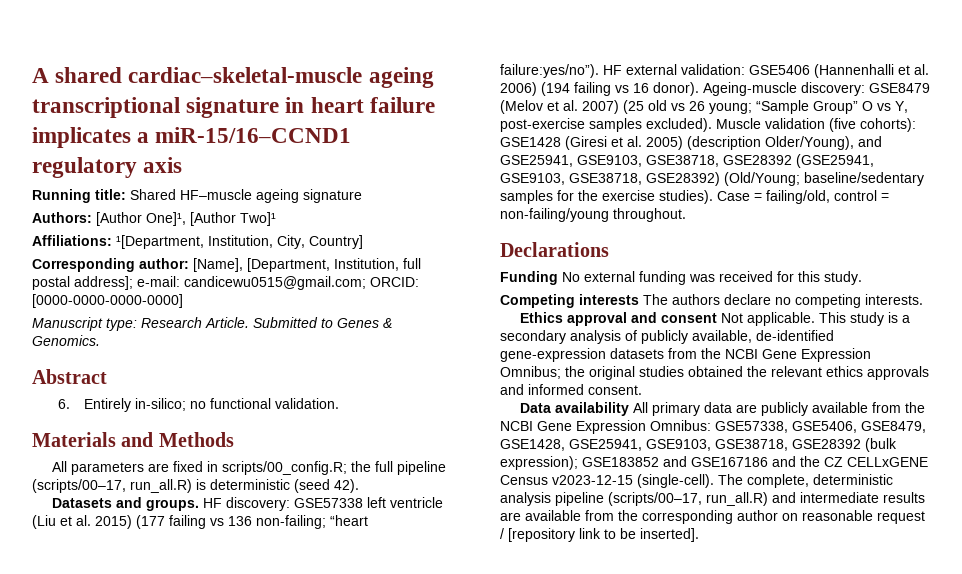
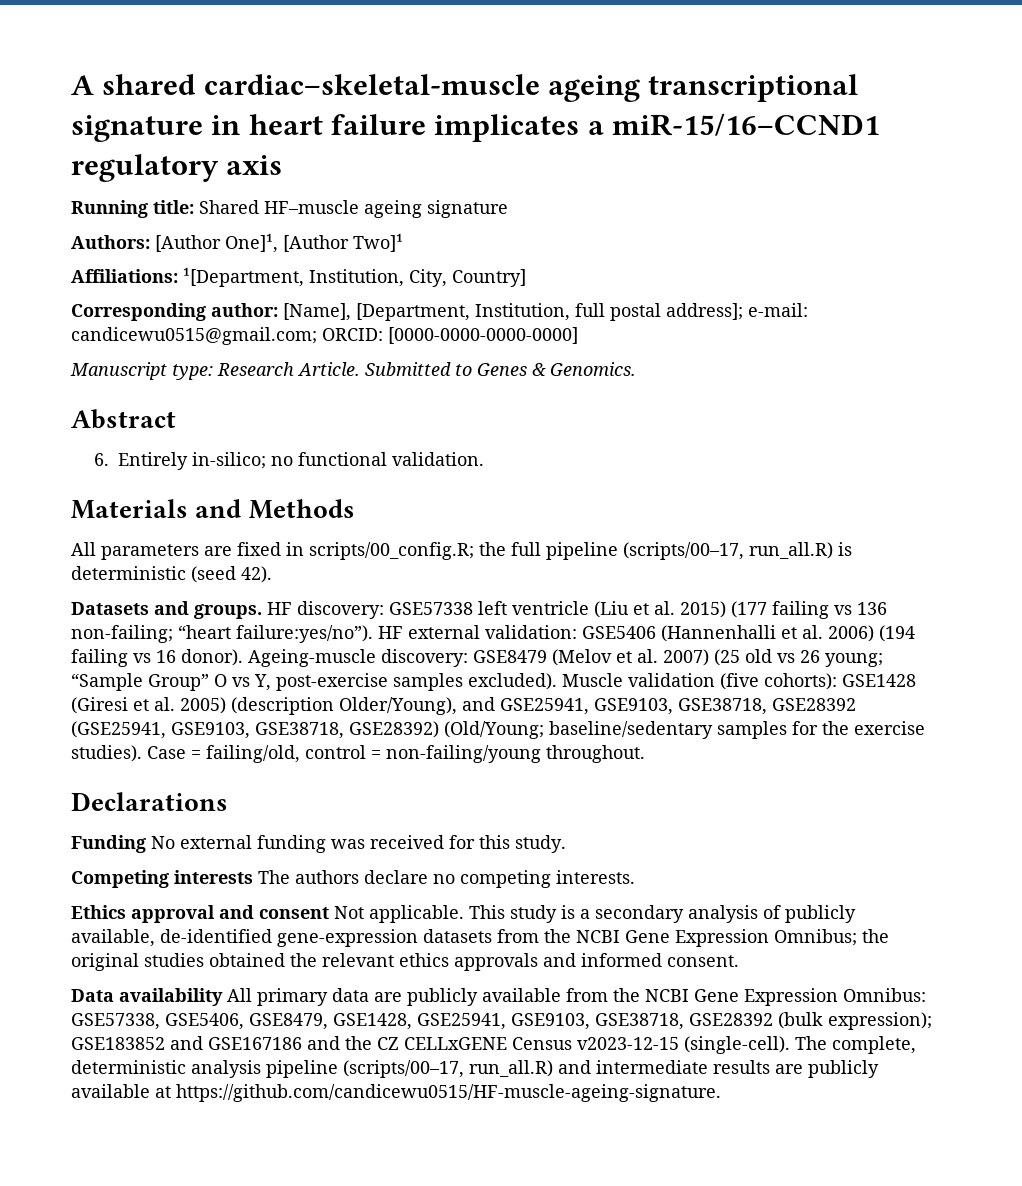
- The complete, deterministic analysis pipeline (scripts/00–17, run_all.R) and intermediate results are available from the corresponding author on reasonable request / [repository link to be inserted].
+ The complete, deterministic analysis pipeline (scripts/00–17, run_all.R) and intermediate results are publicly available at https://github.com/candicewu0515/HF-muscle-ageing-signature.

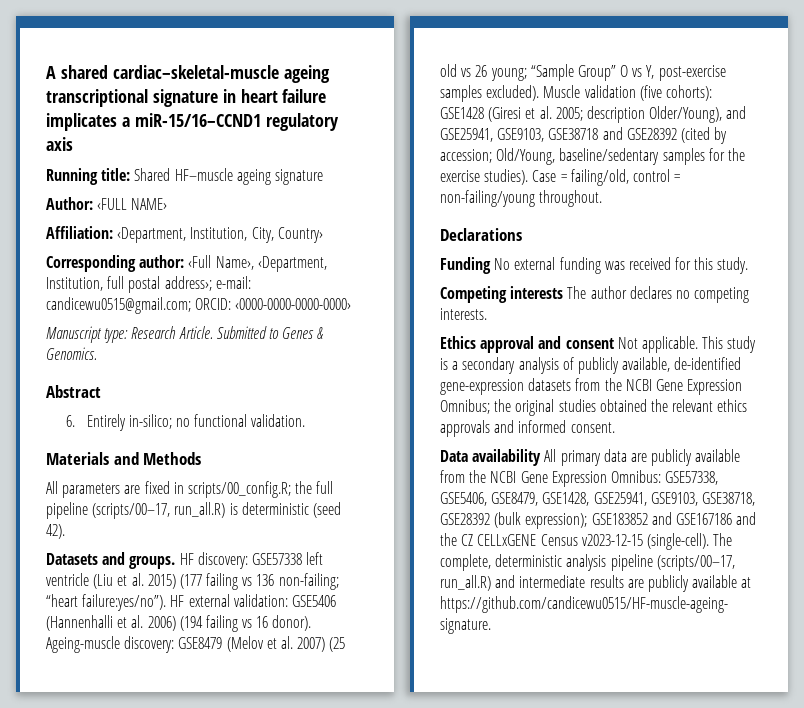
- Authors: [Author One]¹, [Author Two]¹
- Affiliations: ¹[Department, Institution, City, Country]
+ Author: ‹FULL NAME›
+ Affiliation: ‹Department, Institution, City, Country›
- Corresponding author: [Name], [Department, Institution, full postal address]; e-mail: candicewu0515@gmail.com; ORCID: [0000-0000-0000-0000]
+ Corresponding author: ‹Full Name›, ‹Department, Institution, full postal address›; e-mail: candicewu0515@gmail.com; ORCID: ‹0000-0000-0000-0000›
- Muscle validation (five cohorts): GSE1428 (Giresi et al. 2005) (description Older/Young), and GSE25941, GSE9103, GSE38718, GSE28392 (GSE25941, GSE9103, GSE38718, GSE28392) (Old/Young; baseline/sedentary samples for the exercise studies).
+ Muscle validation (five cohorts): GSE1428 (Giresi et al. 2005; description Older/Young), and GSE25941, GSE9103, GSE38718 and GSE28392 (cited by accession; Old/Young, baseline/sedentary samples for the exercise studies).
- Competing interests The authors declare no competing interests.
+ Competing interests The author declares no competing interests.

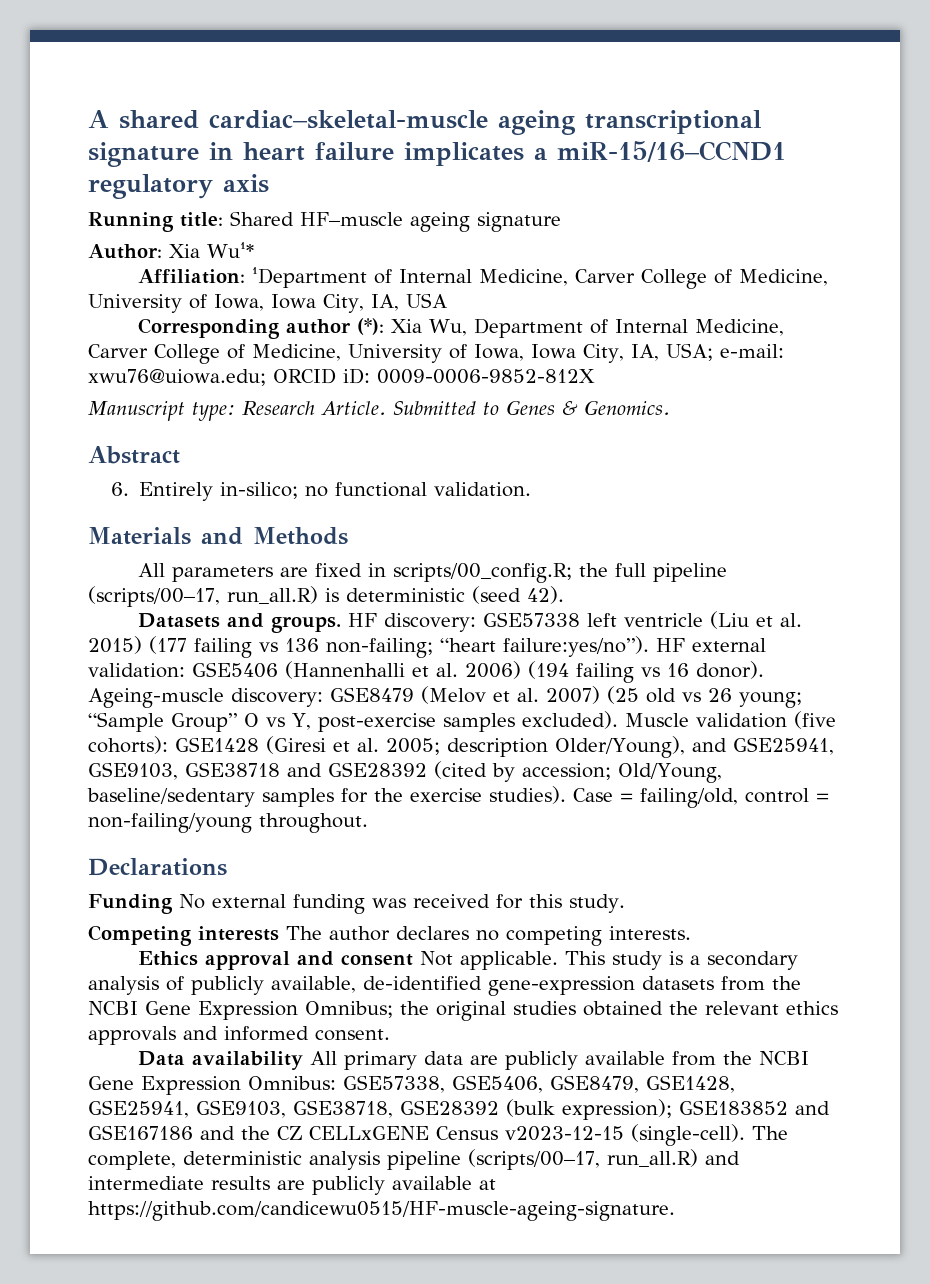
- Author: ‹FULL NAME›
+ Author: Xia Wu¹*
- Affiliation: ‹Department, Institution, City, Country›
- Corresponding author: ‹Full Name›, ‹Department, Institution, full postal address›; e-mail: candicewu0515@gmail.com; ORCID: ‹0000-0000-0000-0000›
+ Affiliation: ¹Department of Internal Medicine, Carver College of Medicine, University of Iowa, Iowa City, IA, USA
+ Corresponding author (*): Xia Wu, Department of Internal Medicine, Carver College of Medicine, University of Iowa, Iowa City, IA, USA; e-mail: xwu76@uiowa.edu; ORCID iD: 0009-0006-9852-812X

